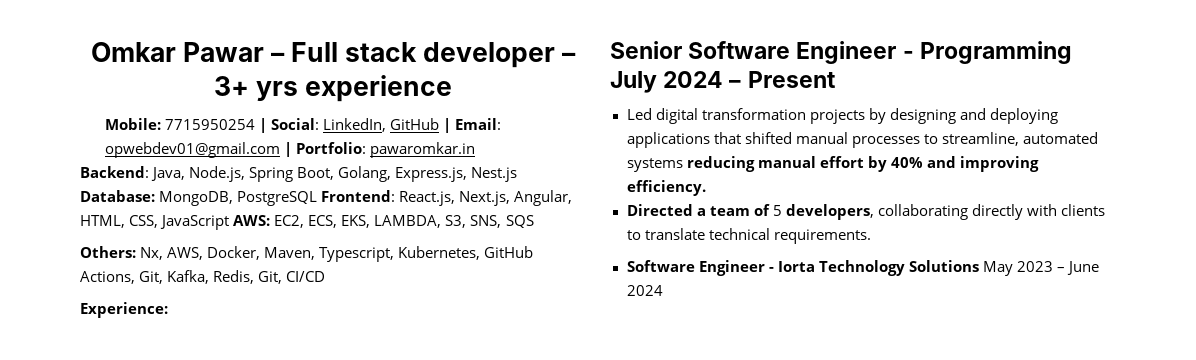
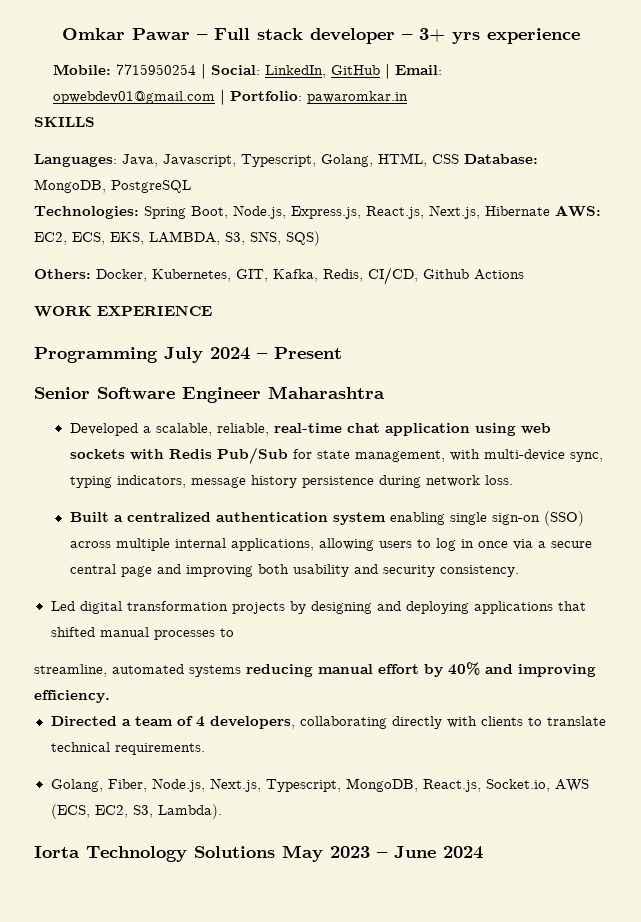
- Backend: Java, Node.js, Spring Boot, Golang, Express.js, Nest.js Database: MongoDB, PostgreSQL Frontend: React.js, Next.js, Angular, HTML, CSS, JavaScript AWS: EC2, ECS, EKS, LAMBDA, S3, SNS, SQS
+ SKILLS
+ Languages: Java, Javascript, Typescript, Golang, HTML, CSS Database: MongoDB, PostgreSQL
+ Technologies: Spring Boot, Node.js, Express.js, React.js, Next.js, Hibernate AWS: EC2, ECS, EKS, LAMBDA, S3, SNS, SQS)
- Others: Nx, AWS, Docker, Maven, Typescript, Kubernetes, GitHub Actions, Git, Kafka, Redis, Git, CI/CD
- Experience:
- Senior Software Engineer - Programming July 2024 – Present
+ Others: Docker, Kubernetes, GIT, Kafka, Redis, CI/CD, Github Actions
+ WORK EXPERIENCE
+ Programming July 2024 – Present
+ Senior Software Engineer Maharashtra
+ Developed a scalable, reliable, real-time chat application using web sockets with Redis Pub/Sub for state management, with multi-device sync, typing indicators, message history persistence during network loss.
+ Built a centralized authentication system enabling single sign-on (SSO) across multiple internal applications, allowing users to log in once via a secure central page and improving both usability and security consistency.
- Led digital transformation projects by designing and deploying applications that shifted manual processes to streamline, automated systems reducing manual effort by 40% and improving efficiency.
+ Led digital transformation projects by designing and deploying applications that shifted manual processes to
+ streamline, automated systems reducing manual effort by 40% and improving efficiency.
- Directed a team of 5 developers, collaborating directly with clients to translate technical requirements.
+ Directed a team of 4 developers, collaborating directly with clients to translate technical requirements.
- Software Engineer - Iorta Technology Solutions May 2023 – June 2024
+ Golang, Fiber, Node.js, Next.js, Typescript, MongoDB, React.js, Socket.io, AWS (ECS, EC2, S3, Lambda).
+ Iorta Technology Solutions May 2023 – June 2024

